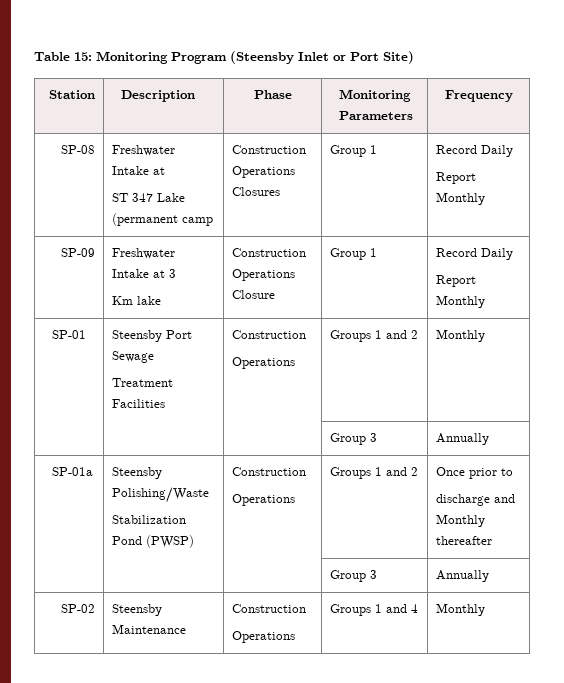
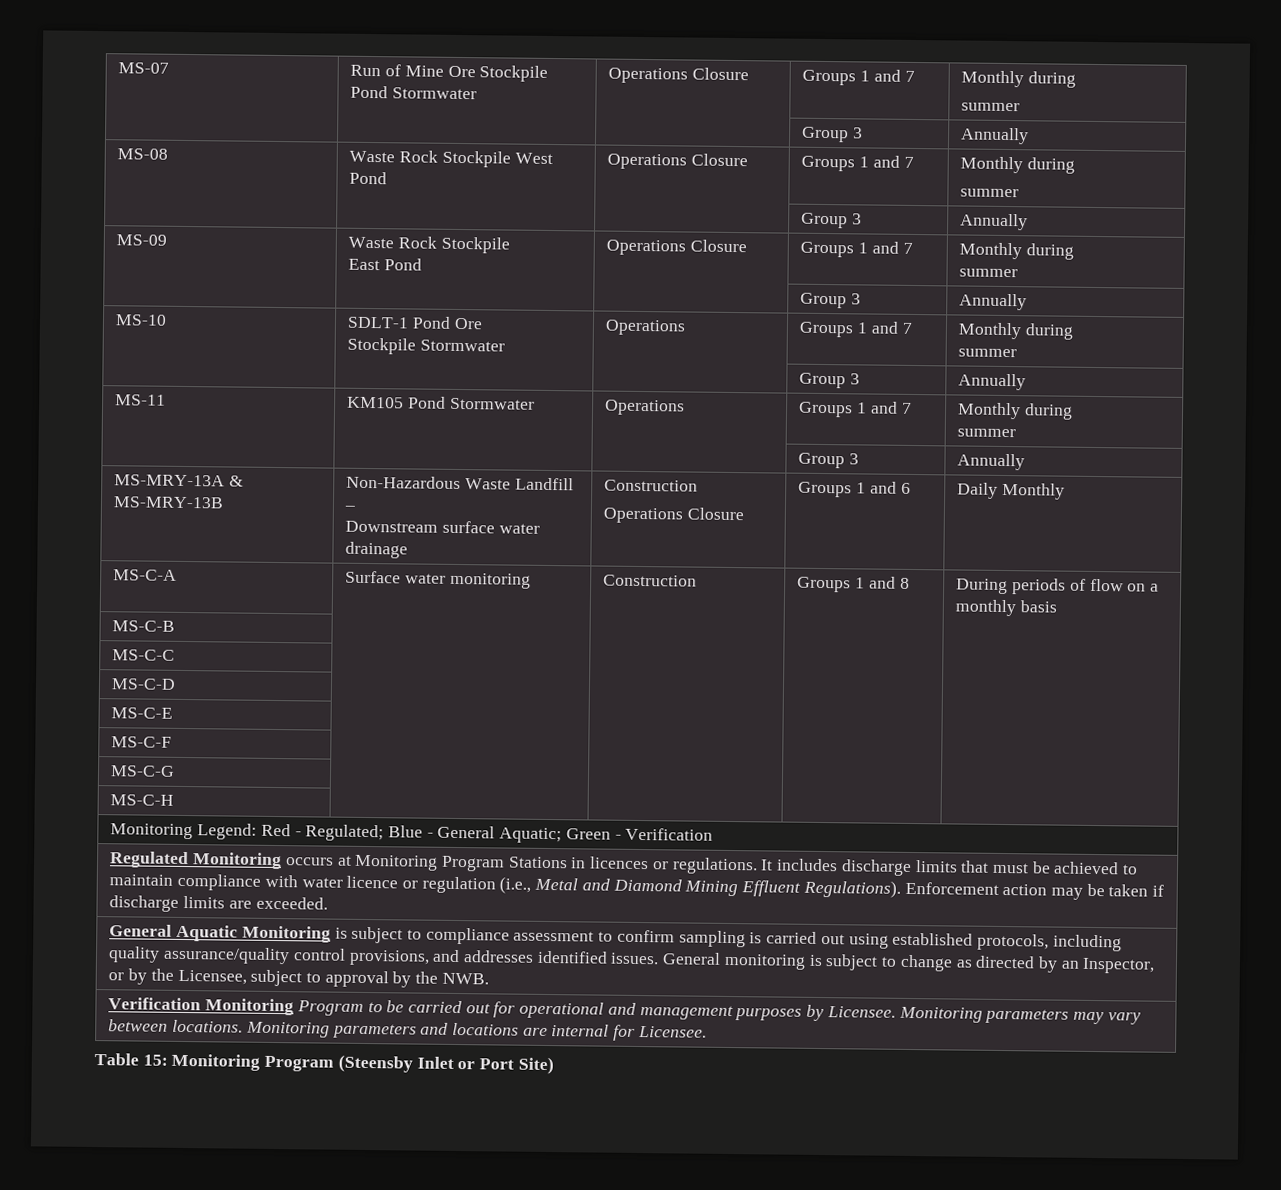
+ MS-07 | Run of Mine Ore Stockpile Pond Stormwater | Operations Closure | Groups 1 and 7 | Monthly during
+ summer
+ | | | Group 3 | Annually
+ MS-08 | Waste Rock Stockpile West Pond | Operations Closure | Groups 1 and 7 | Monthly during
+ summer
+ | | | Group 3 | Annually
+ MS-09 | Waste Rock Stockpile
+ East Pond | Operations Closure | Groups 1 and 7 | Monthly during
+ summer
+ | | | Group 3 | Annually
+ MS-10 | SDLT‐1 Pond Ore
+ Stockpile Stormwater | Operations | Groups 1 and 7 | Monthly during
+ summer
+ | | | Group 3 | Annually
+ MS-11 | KM105 Pond Stormwater | Operations | Groups 1 and 7 | Monthly during
+ summer
+ | | | Group 3 | Annually
+ MS-MRY-13A & MS-MRY-13B | Non-Hazardous Waste Landfill –
+ Downstream surface water drainage | Construction
+ Operations Closure | Groups 1 and 6 | Daily Monthly
+ MS-C-A | Surface water monitoring | Construction | Groups 1 and 8 | During periods of flow on a monthly basis
+ MS-C-B | | | |
+ MS-C-C | | | |
+ MS-C-D | | | |
+ MS-C-E | | | |
+ MS-C-F | | | |
+ MS-C-G | | | |
+ MS-C-H | | | |
+ Monitoring Legend: Red - Regulated; Blue - General Aquatic; Green - Verification
+ Regulated Monitoring occurs at Monitoring Program Stations in licences or regulations. It includes discharge limits that must be achieved to maintain compliance with water licence or regulation (i.e., Metal and Diamond Mining Effluent Regulations). Enforcement action may be taken if discharge limits are exceeded.
+ General Aquatic Monitoring is subject to compliance assessment to confirm sampling is carried out using established protocols, including quality assurance/quality control provisions, and addresses identified issues. General monitoring is subject to change as directed by an Inspector, or by the Licensee, subject to approval by the NWB.
+ Verification Monitoring Program to be carried out for operational and management purposes by Licensee. Monitoring parameters may vary between locations. Monitoring parameters and locations are internal for Licensee.
- Station | Description | Phase | Monitoring Parameters | Frequency
- SP-08 | Freshwater Intake at
- ST 347 Lake (permanent camp | Construction Operations Closures | Group 1 | Record Daily
- Report Monthly
- SP-09 | Freshwater Intake at 3
- Km lake | Construction Operations Closure | Group 1 | Record Daily
- Report Monthly
- SP-01 | Steensby Port Sewage
- Treatment Facilities | Construction
- Operations | Groups 1 and 2 | Monthly
- | | | Group 3 | Annually
- SP-01a | Steensby Polishing/Waste
- Stabilization Pond (PWSP) | Construction
- Operations | Groups 1 and 2 | Once prior to
- discharge and Monthly thereafter
- | | | Group 3 | Annually
- SP-02 | Steensby Maintenance | Construction
- Operations | Groups 1 and 4 | Monthly

